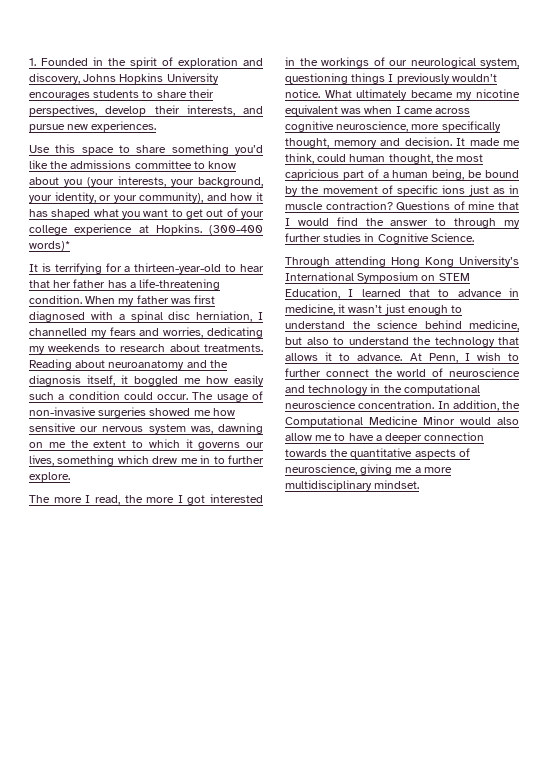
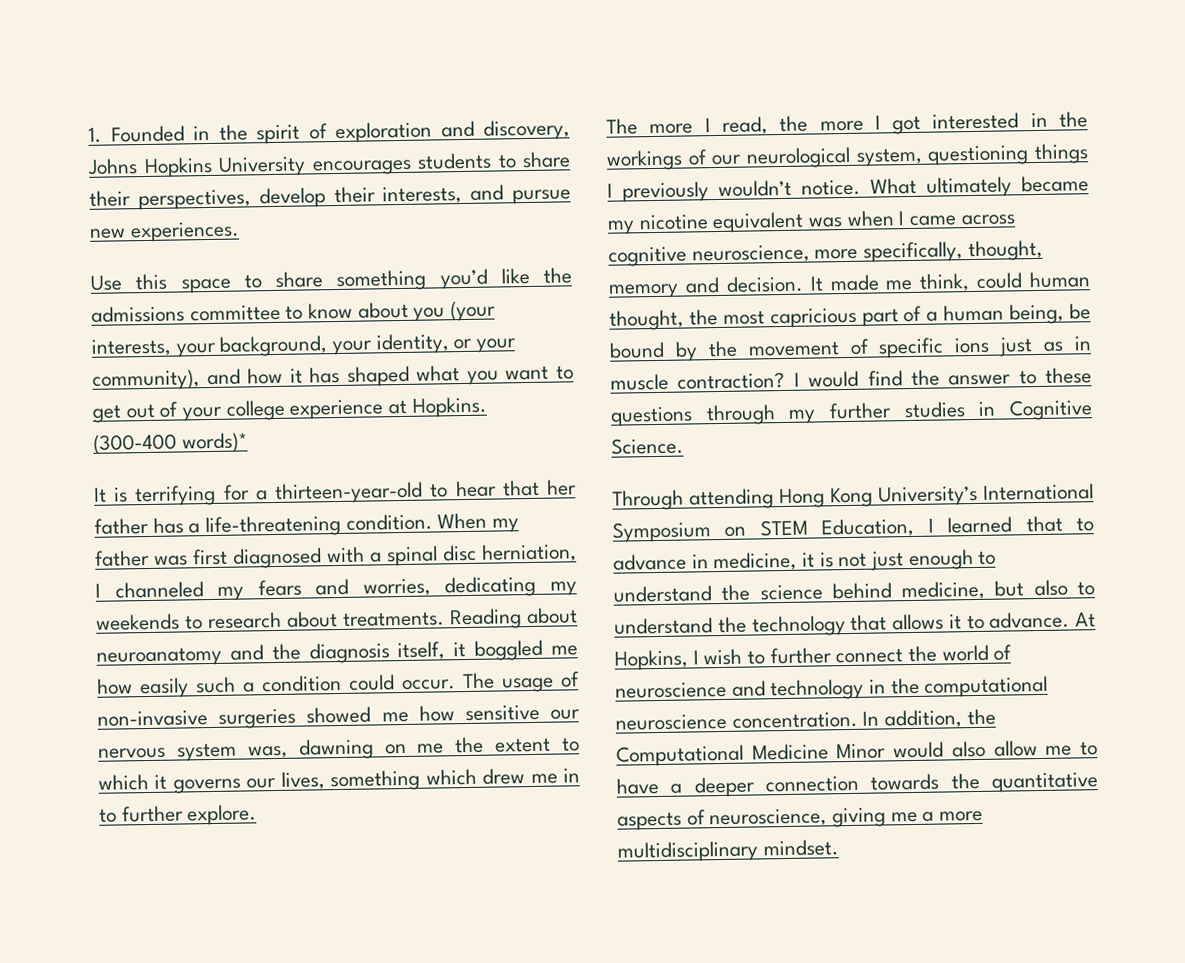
- When my father was first diagnosed with a spinal disc herniation, I channelled my fears and worries, dedicating my weekends to research about treatments.
+ When my father was first diagnosed with a spinal disc herniation, I channeled my fears and worries, dedicating my weekends to research about treatments.
- What ultimately became my nicotine equivalent was when I came across cognitive neuroscience, more specifically thought, memory and decision.
+ What ultimately became my nicotine equivalent was when I came across cognitive neuroscience, more specifically, thought, memory and decision.
- Questions of mine that I would find the answer to through my further studies in Cognitive Science.
+ I would find the answer to these questions through my further studies in Cognitive Science.
- Through attending Hong Kong University’s International Symposium on STEM Education, I learned that to advance in medicine, it wasn’t just enough to understand the science behind medicine, but also to understand the technology that allows it to advance.
+ Through attending Hong Kong University’s International Symposium on STEM Education, I learned that to advance in medicine, it is not just enough to understand the science behind medicine, but also to understand the technology that allows it to advance.
- At Penn, I wish to further connect the world of neuroscience and technology in the computational neuroscience concentration.
+ At Hopkins, I wish to further connect the world of neuroscience and technology in the computational neuroscience concentration.

